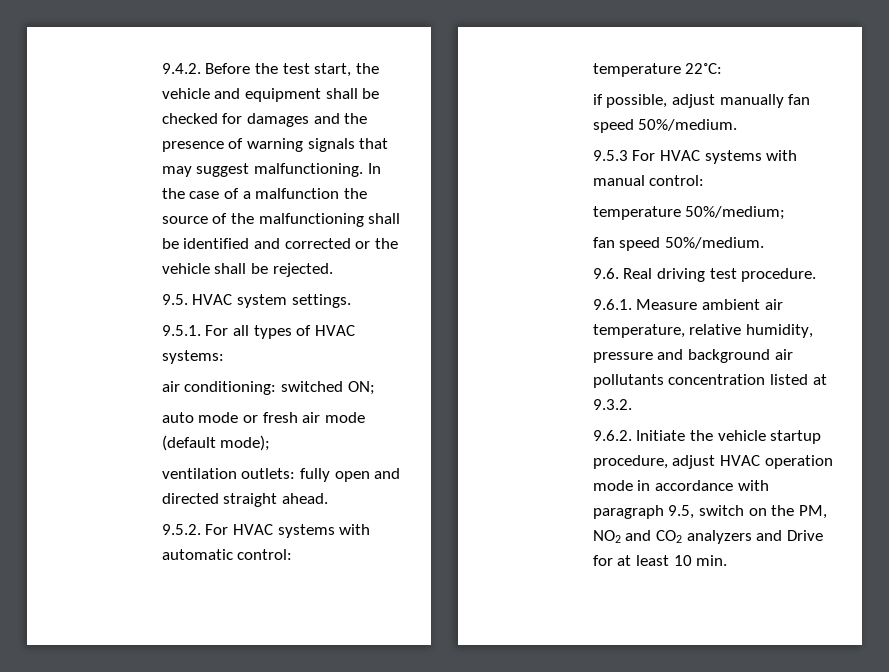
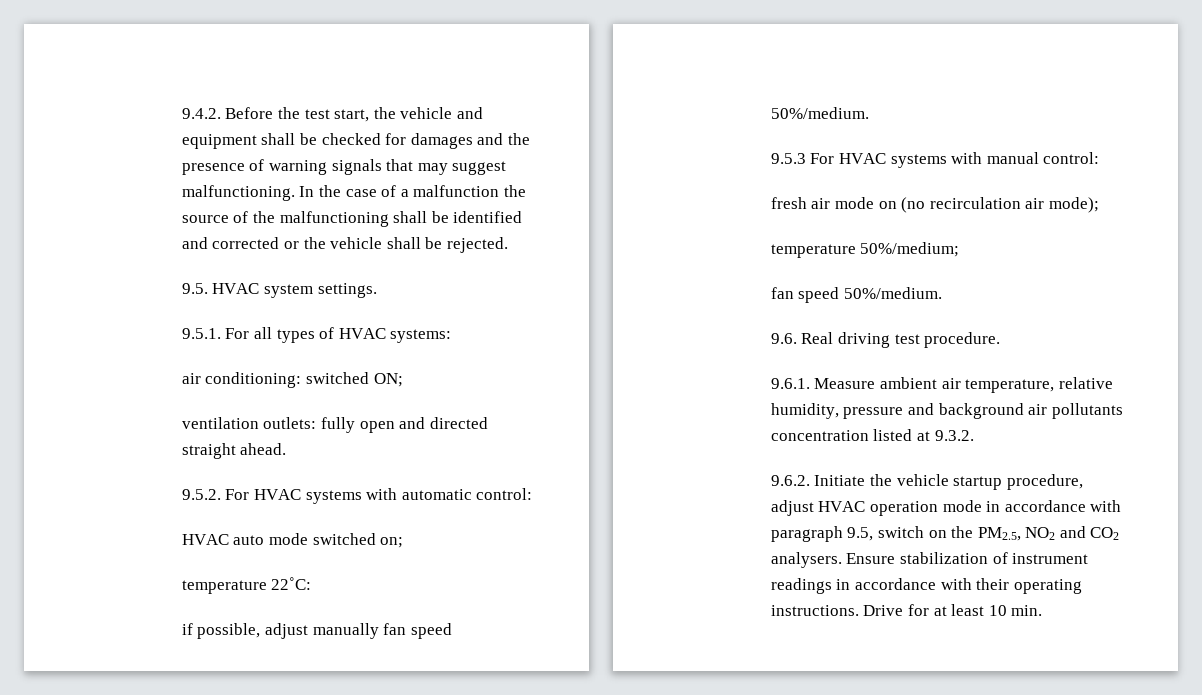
- auto mode or fresh air mode (default mode);
+ HVAC auto mode switched on;
+ fresh air mode on (no recirculation air mode);
- 9.6.2. Initiate the vehicle startup procedure, adjust HVAC operation mode in accordance with paragraph 9.5, switch on the PM, NO2 and CO2 analyzers and Drive for at least 10 min.
+ 9.6.2. Initiate the vehicle startup procedure, adjust HVAC operation mode in accordance with paragraph 9.5, switch on the PM2.5, NO2 and CO2 analysers. Ensure stabilization of instrument readings in accordance with their operating instructions. Drive for at least 10 min.

